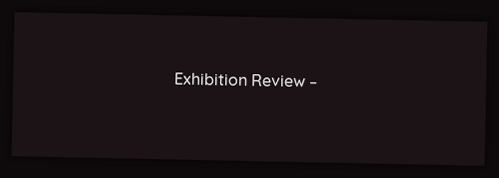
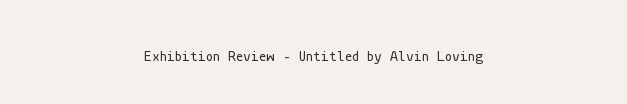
- Exhibition Review –
+ Exhibition Review – Untitled by Alvin Loving

